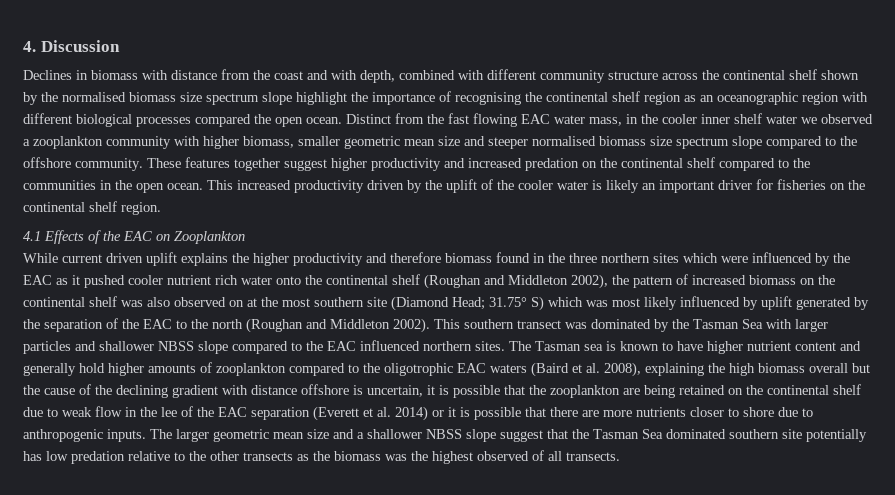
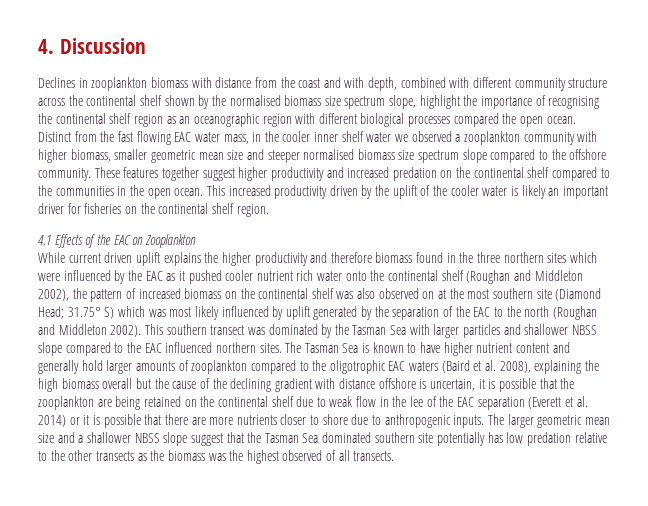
- Declines in biomass with distance from the coast and with depth, combined with different community structure across the continental shelf shown by the normalised biomass size spectrum slope highlight the importance of recognising the continental shelf region as an oceanographic region with different biological processes compared the open ocean.
+ Declines in zooplankton biomass with distance from the coast and with depth, combined with different community structure across the continental shelf shown by the normalised biomass size spectrum slope, highlight the importance of recognising the continental shelf region as an oceanographic region with different biological processes compared the open ocean.
- The Tasman sea is known to have higher nutrient content and generally hold higher amounts of zooplankton compared to the oligotrophic EAC waters (Baird et al. 2008), explaining the high biomass overall but the cause of the declining gradient with distance offshore is uncertain, it is possible that the zooplankton are being retained on the continental shelf due to weak flow in the lee of the EAC separation (Everett et al. 2014) or it is possible that there are more nutrients closer to shore due to anthropogenic inputs.
+ The Tasman Sea is known to have higher nutrient content and generally hold larger amounts of zooplankton compared to the oligotrophic EAC waters (Baird et al. 2008), explaining the high biomass overall but the cause of the declining gradient with distance offshore is uncertain, it is possible that the zooplankton are being retained on the continental shelf due to weak flow in the lee of the EAC separation (Everett et al. 2014) or it is possible that there are more nutrients closer to shore due to anthropogenic inputs.

